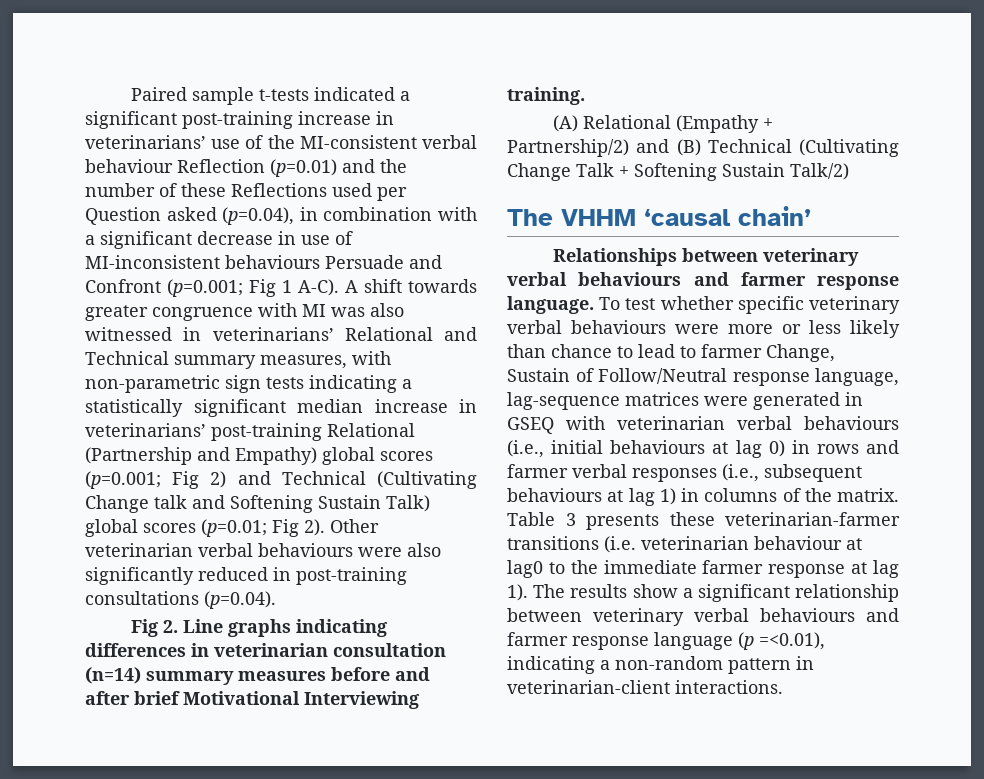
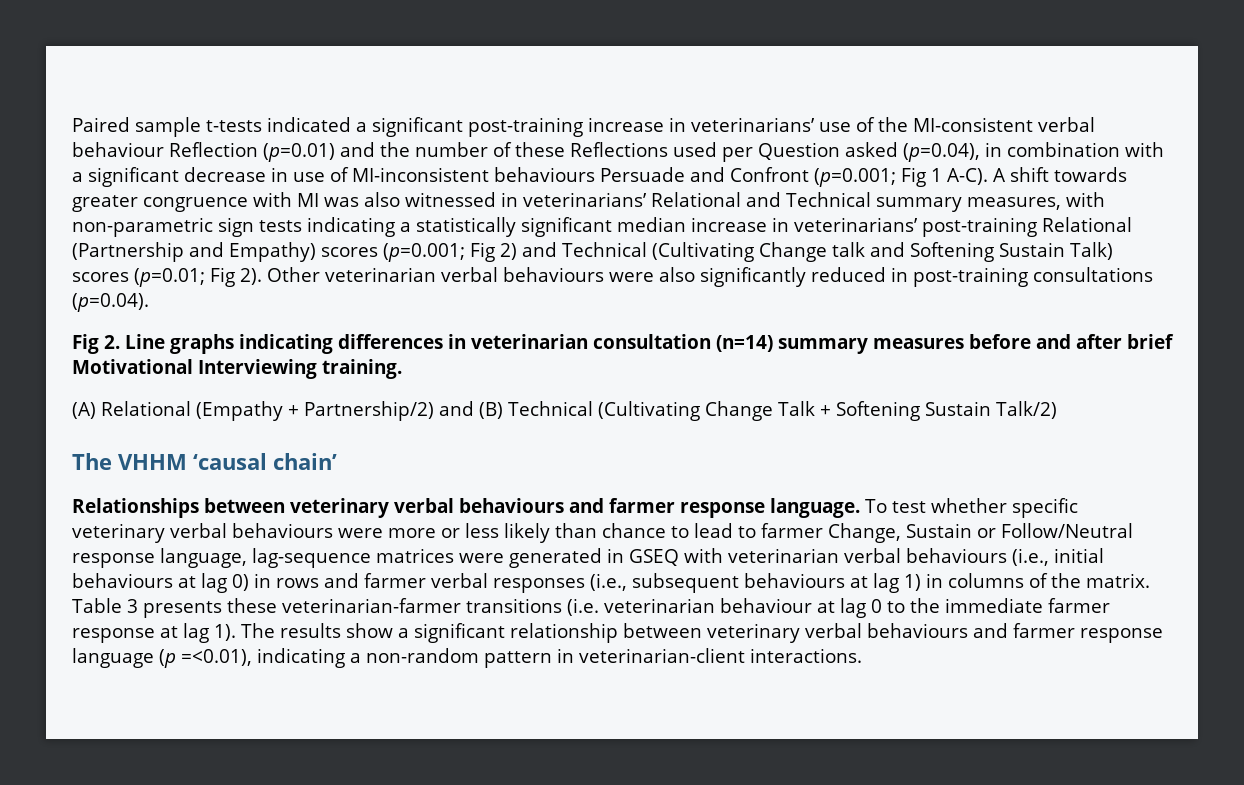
- A shift towards greater congruence with MI was also witnessed in veterinarians’ Relational and Technical summary measures, with non-parametric sign tests indicating a statistically significant median increase in veterinarians’ post-training Relational (Partnership and Empathy) global scores (p=0.001; Fig 2) and Technical (Cultivating Change talk and Softening Sustain Talk) global scores (p=0.01; Fig 2).
+ A shift towards greater congruence with MI was also witnessed in veterinarians’ Relational and Technical summary measures, with non-parametric sign tests indicating a statistically significant median increase in veterinarians’ post-training Relational (Partnership and Empathy) scores (p=0.001; Fig 2) and Technical (Cultivating Change talk and Softening Sustain Talk) scores (p=0.01; Fig 2).
- To test whether specific veterinary verbal behaviours were more or less likely than chance to lead to farmer Change, Sustain of Follow/Neutral response language, lag-sequence matrices were generated in GSEQ with veterinarian verbal behaviours (i.e., initial behaviours at lag 0) in rows and farmer verbal responses (i.e., subsequent behaviours at lag 1) in columns of the matrix.
+ To test whether specific veterinary verbal behaviours were more or less likely than chance to lead to farmer Change, Sustain or Follow/Neutral response language, lag-sequence matrices were generated in GSEQ with veterinarian verbal behaviours (i.e., initial behaviours at lag 0) in rows and farmer verbal responses (i.e., subsequent behaviours at lag 1) in columns of the matrix.
- Table 3 presents these veterinarian-farmer transitions (i.e. veterinarian behaviour at lag0 to the immediate farmer response at lag 1).
+ Table 3 presents these veterinarian-farmer transitions (i.e. veterinarian behaviour at lag 0 to the immediate farmer response at lag 1).

